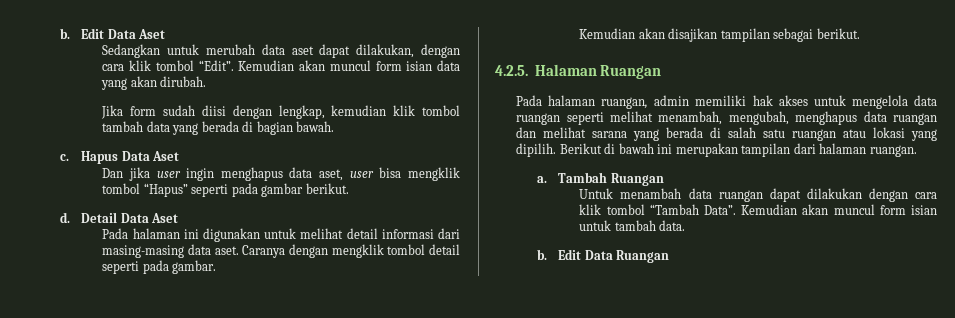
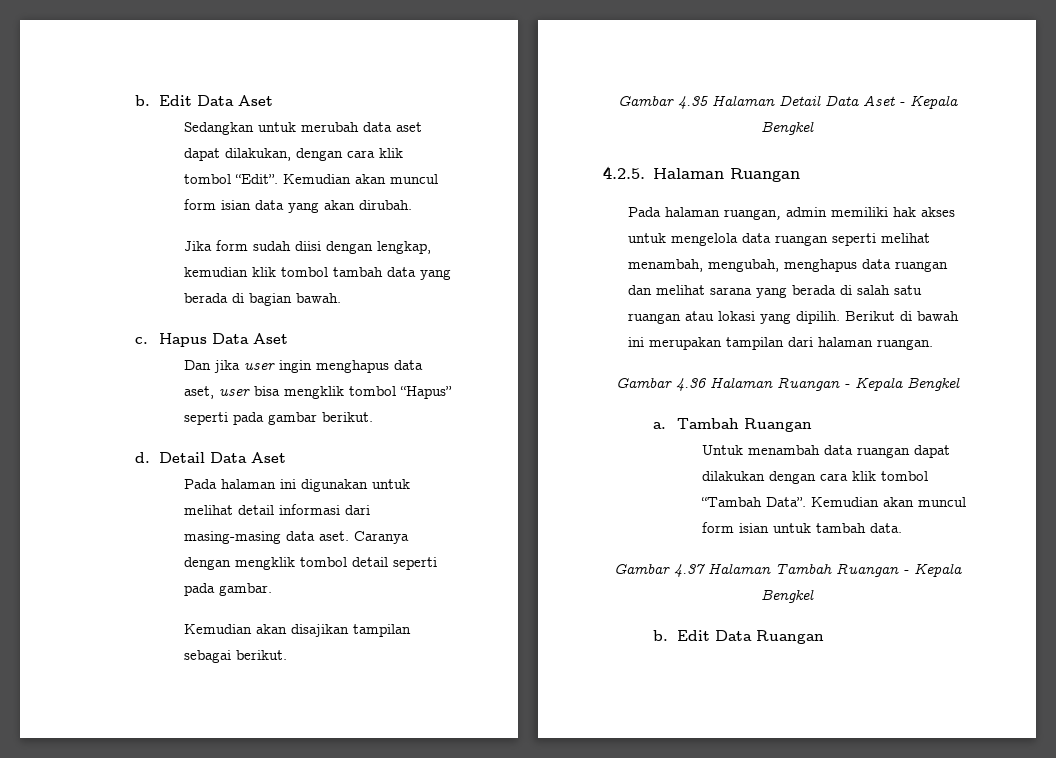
+ Gambar 4.35 Halaman Detail Data Aset - Kepala Bengkel
+ Gambar 4.36 Halaman Ruangan - Kepala Bengkel
+ Gambar 4.37 Halaman Tambah Ruangan - Kepala Bengkel

